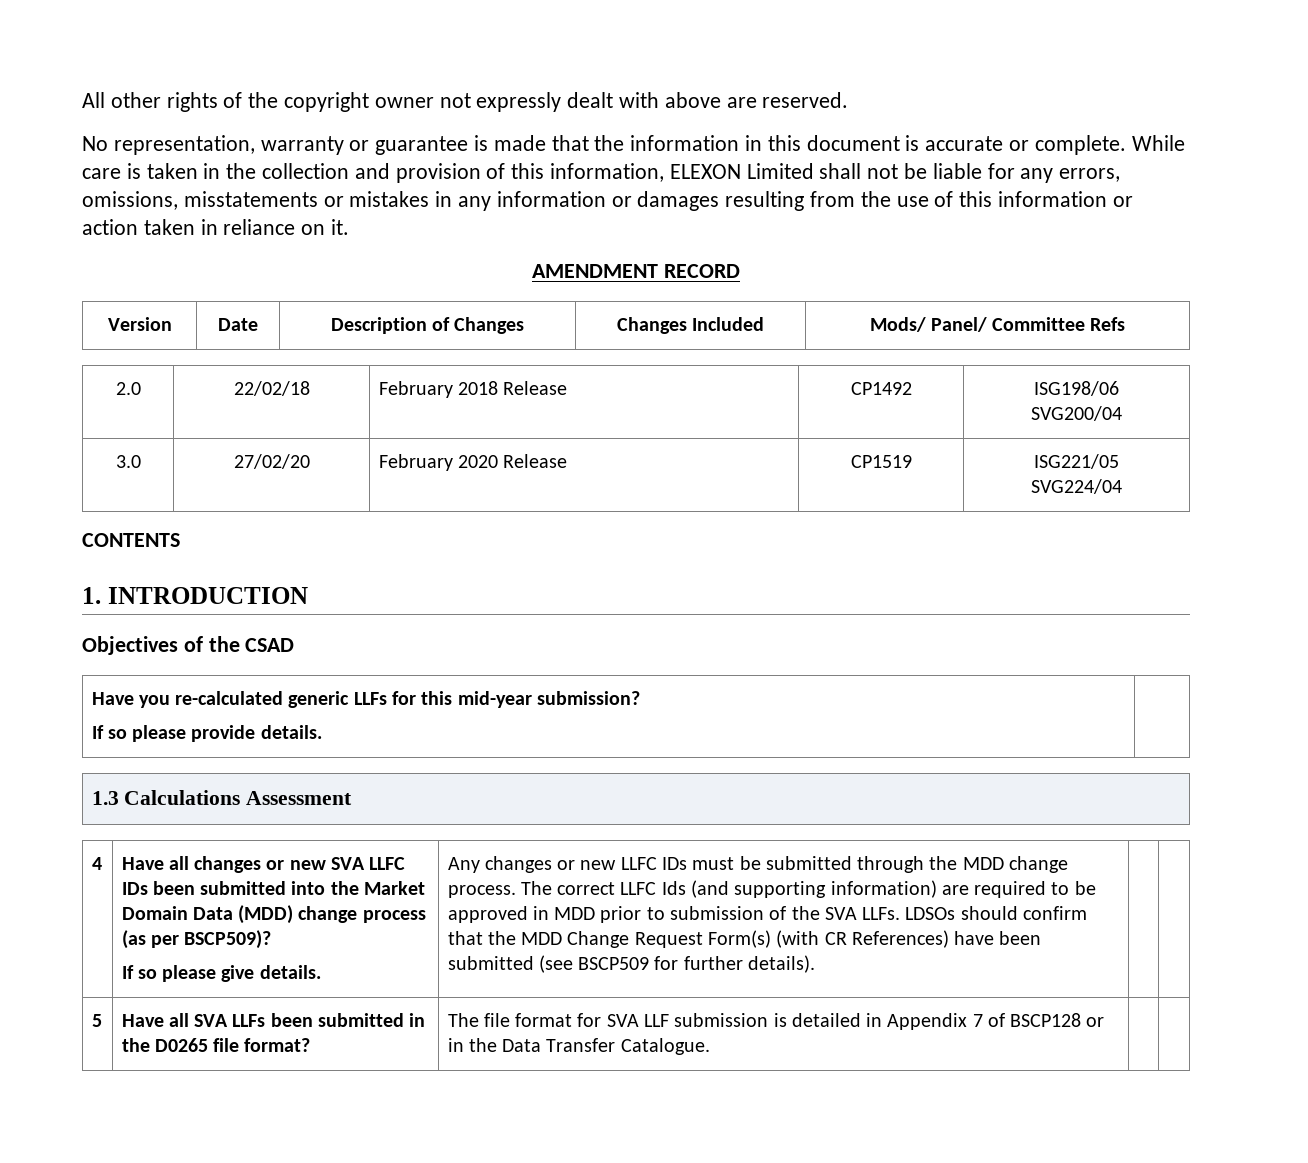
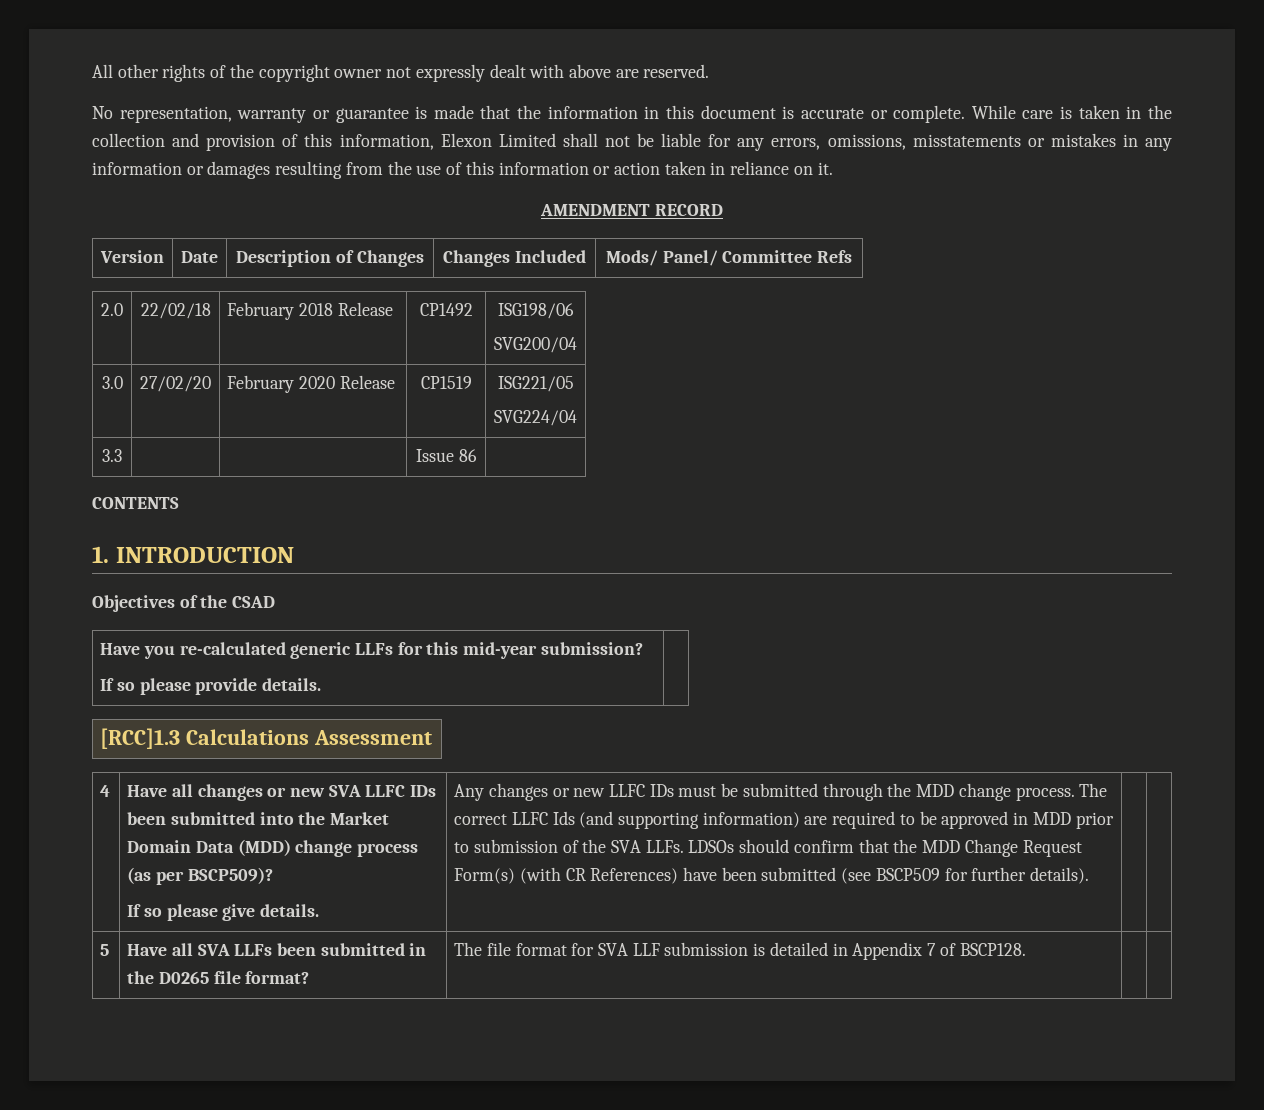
- While care is taken in the collection and provision of this information, ELEXON Limited shall not be liable for any errors, omissions, misstatements or mistakes in any information or damages resulting from the use of this information or action taken in reliance on it.
+ While care is taken in the collection and provision of this information, Elexon Limited shall not be liable for any errors, omissions, misstatements or mistakes in any information or damages resulting from the use of this information or action taken in reliance on it.
+ 3.3 | | | Issue 86 |
- 1.3 Calculations Assessment
+ [RCC]1.3 Calculations Assessment
- 5 | Have all SVA LLFs been submitted in the D0265 file format? | The file format for SVA LLF submission is detailed in Appendix 7 of BSCP128 or in the Data Transfer Catalogue. | |
+ 5 | Have all SVA LLFs been submitted in the D0265 file format? | The file format for SVA LLF submission is detailed in Appendix 7 of BSCP128. | |

